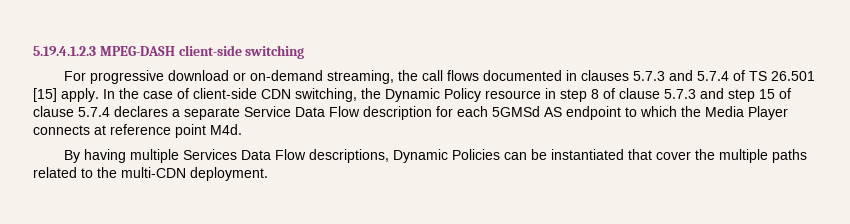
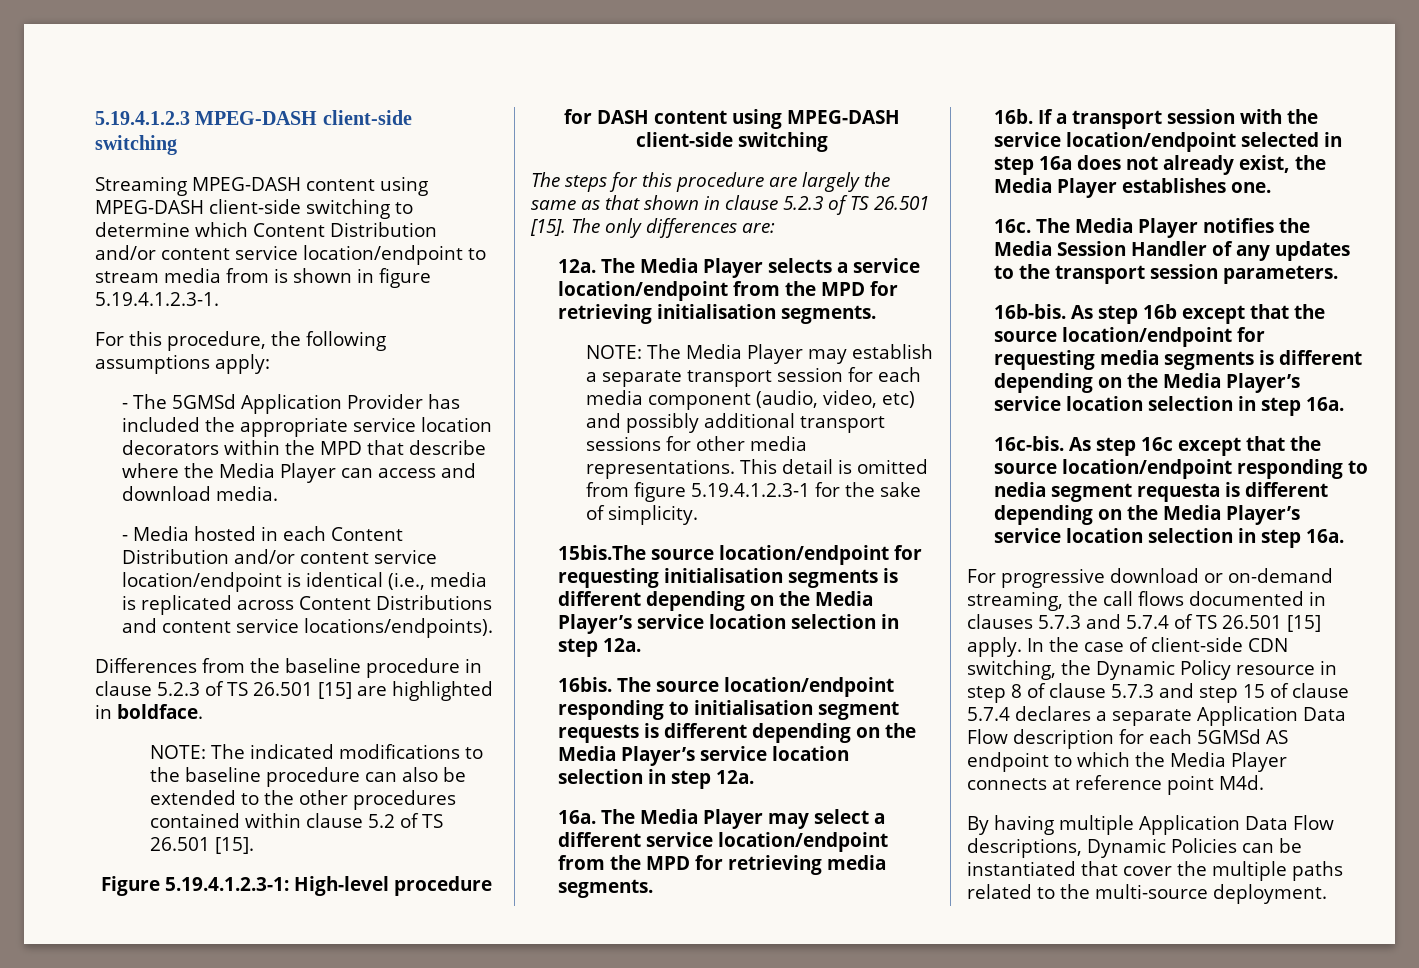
+ Streaming MPEG-DASH content using MPEG-DASH client-side switching to determine which Content Distribution and/or content service location/endpoint to stream media from is shown in figure 5.19.4.1.2.3-1.
+ For this procedure, the following assumptions apply:
+ - The 5GMSd Application Provider has included the appropriate service location decorators within the MPD that describe where the Media Player can access and download media.
+ - Media hosted in each Content Distribution and/or content service location/endpoint is identical (i.e., media is replicated across Content Distributions and content service locations/endpoints).
+ Differences from the baseline procedure in clause 5.2.3 of TS 26.501 [15] are highlighted in boldface.
+ NOTE: The indicated modifications to the baseline procedure can also be extended to the other procedures contained within clause 5.2 of TS 26.501 [15].
+ Figure 5.19.4.1.2.3-1: High-level procedure for DASH content using MPEG-DASH client-side switching
+ The steps for this procedure are largely the same as that shown in clause 5.2.3 of TS 26.501 [15]. The only differences are:
+ 12a. The Media Player selects a service location/endpoint from the MPD for retrieving initialisation segments.
+ NOTE: The Media Player may establish a separate transport session for each media component (audio, video, etc) and possibly additional transport sessions for other media representations. This detail is omitted from figure 5.19.4.1.2.3-1 for the sake of simplicity.
+ 15bis.The source location/endpoint for requesting initialisation segments is different depending on the Media Player’s service location selection in step 12a.
+ 16bis. The source location/endpoint responding to initialisation segment requests is different depending on the Media Player’s service location selection in step 12a.
+ 16a. The Media Player may select a different service location/endpoint from the MPD for retrieving media segments.
+ 16b. If a transport session with the service location/endpoint selected in step 16a does not already exist, the Media Player establishes one.
+ 16c. The Media Player notifies the Media Session Handler of any updates to the transport session parameters.
+ 16b-bis. As step 16b except that the source location/endpoint for requesting media segments is different depending on the Media Player’s service location selection in step 16a.
+ 16c-bis. As step 16c except that the source location/endpoint responding to nedia segment requesta is different depending on the Media Player’s service location selection in step 16a.
- In the case of client-side CDN switching, the Dynamic Policy resource in step 8 of clause 5.7.3 and step 15 of clause 5.7.4 declares a separate Service Data Flow description for each 5GMSd AS endpoint to which the Media Player connects at reference point M4d.
+ In the case of client-side CDN switching, the Dynamic Policy resource in step 8 of clause 5.7.3 and step 15 of clause 5.7.4 declares a separate Application Data Flow description for each 5GMSd AS endpoint to which the Media Player connects at reference point M4d.
- By having multiple Services Data Flow descriptions, Dynamic Policies can be instantiated that cover the multiple paths related to the multi-CDN deployment.
+ By having multiple Application Data Flow descriptions, Dynamic Policies can be instantiated that cover the multiple paths related to the multi-source deployment.

